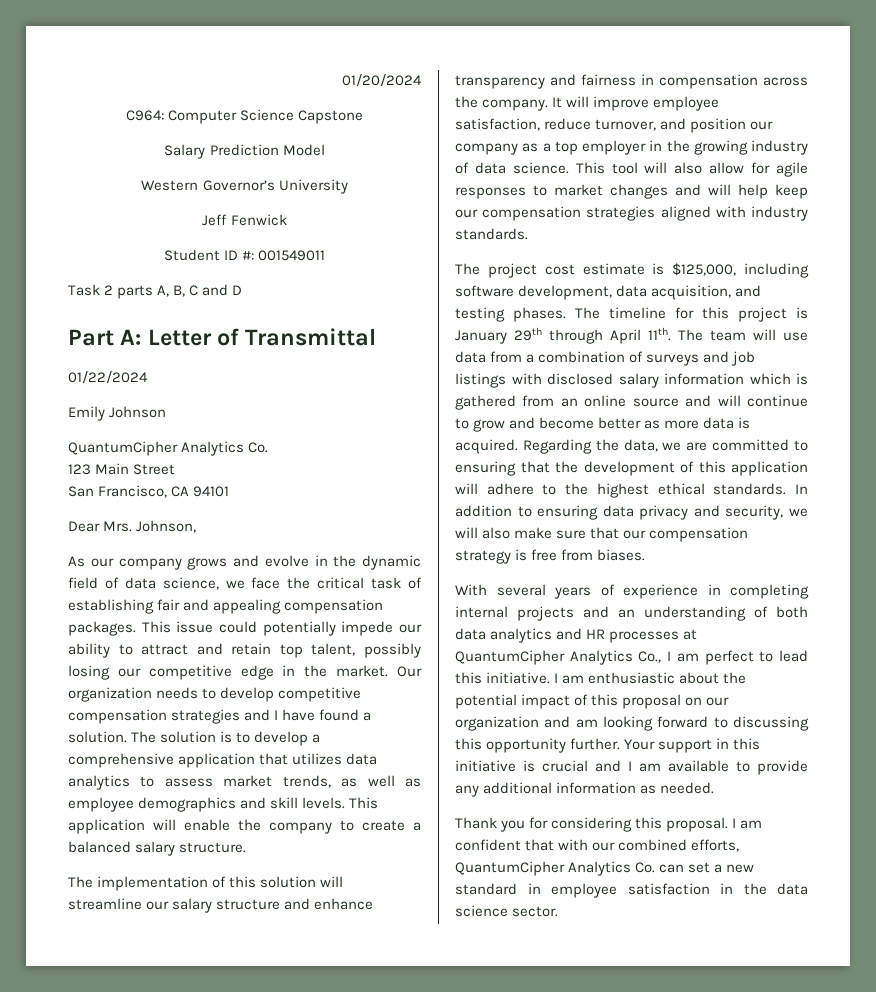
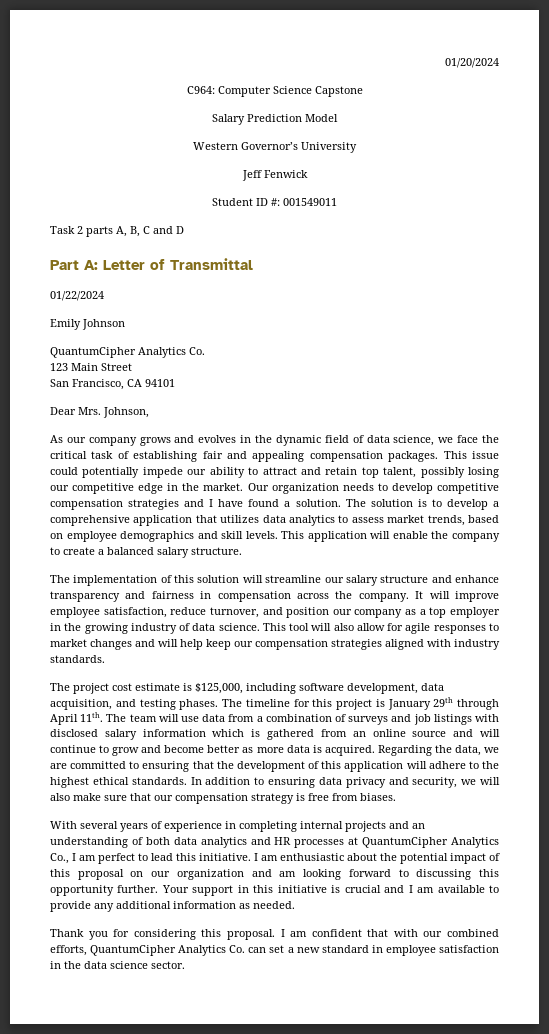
- As our company grows and evolve in the dynamic field of data science, we face the critical task of establishing fair and appealing compensation packages.
+ As our company grows and evolves in the dynamic field of data science, we face the critical task of establishing fair and appealing compensation packages.
- The solution is to develop a comprehensive application that utilizes data analytics to assess market trends, as well as employee demographics and skill levels.
+ The solution is to develop a comprehensive application that utilizes data analytics to assess market trends, based on employee demographics and skill levels.

